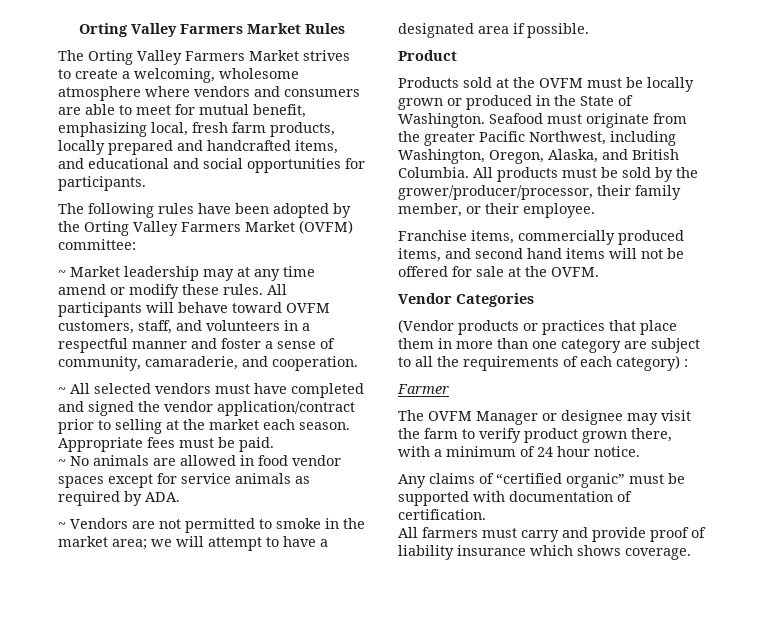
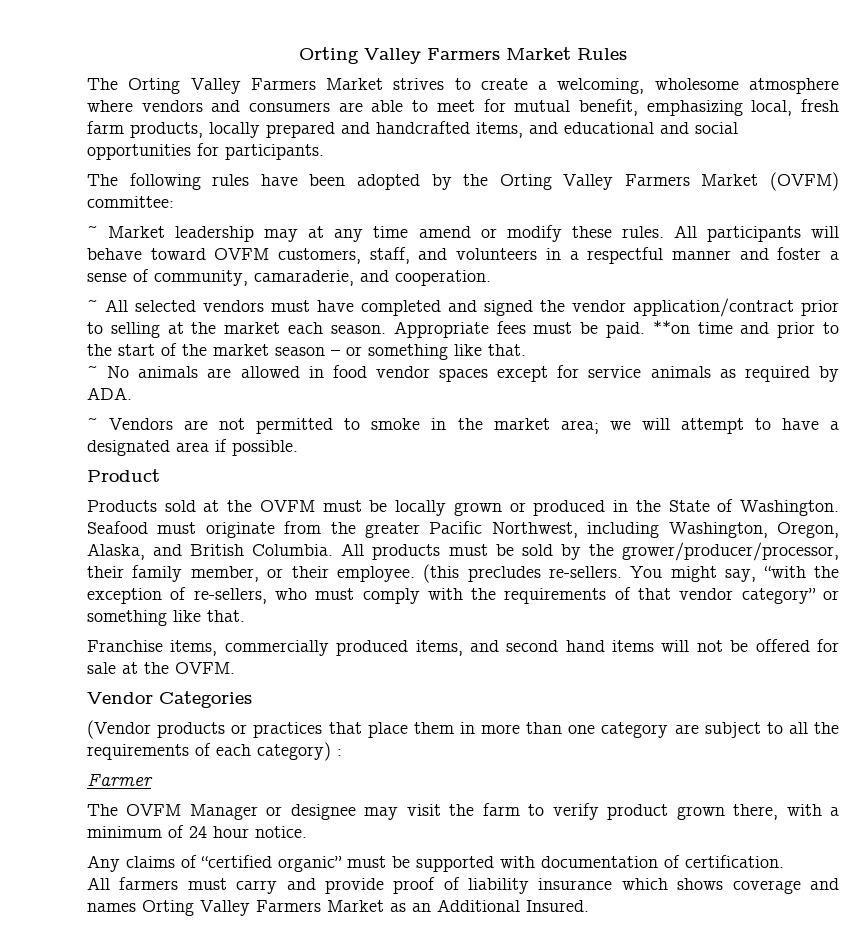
+ **on time and prior to the start of the market season – or something like that.
+ (this precludes re-sellers. You might say, “with the exception of re-sellers, who must comply with the requirements of that vendor category” or something like that.
- All farmers must carry and provide proof of liability insurance which shows coverage.
+ All farmers must carry and provide proof of liability insurance which shows coverage and names Orting Valley Farmers Market as an Additional Insured.

